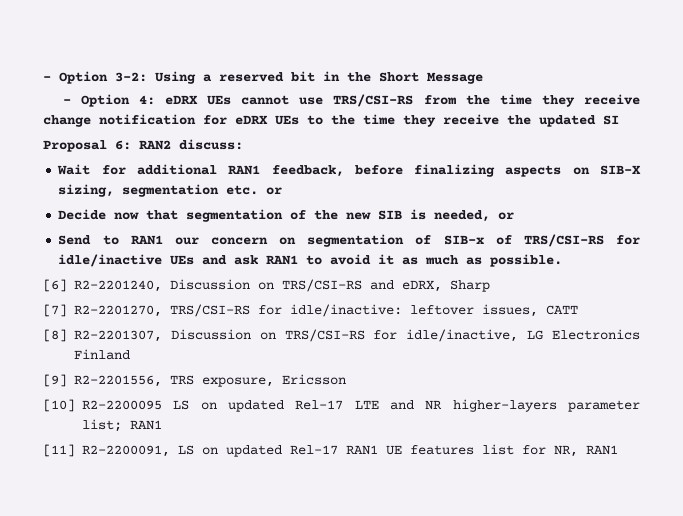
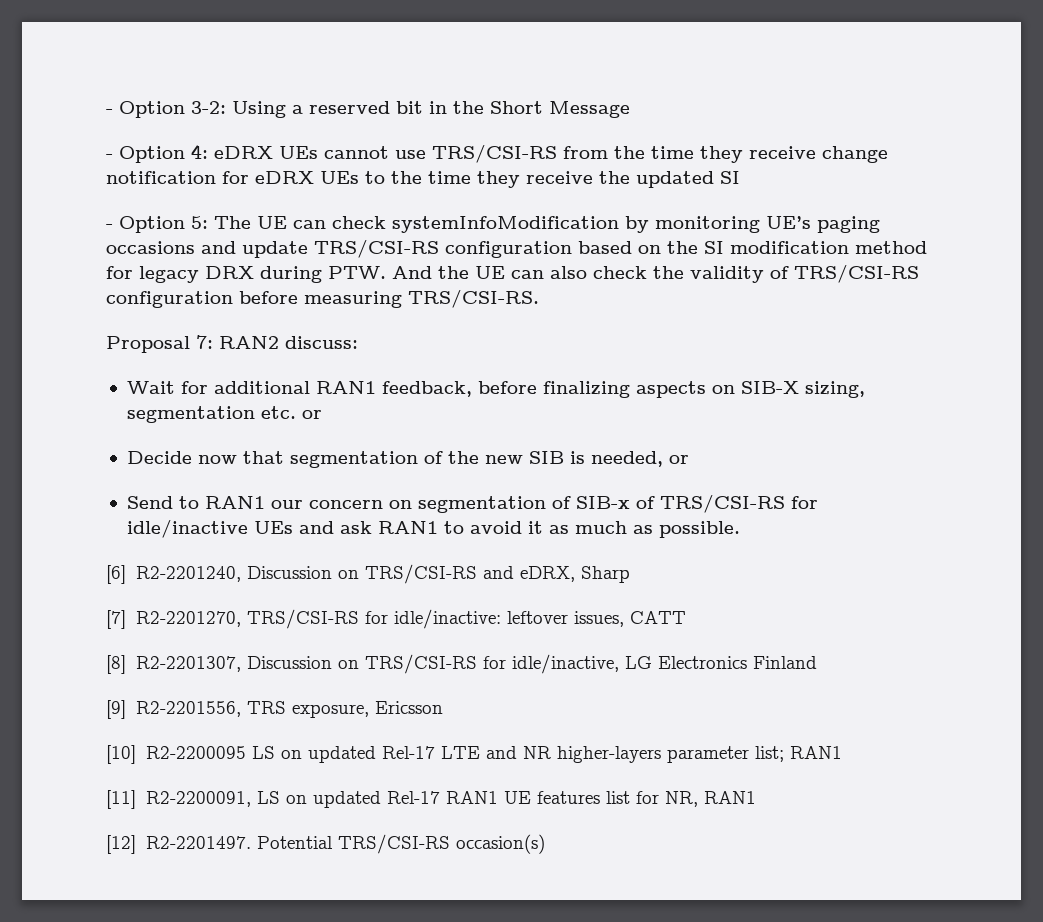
+ - Option 5: The UE can check systemInfoModification by monitoring UE’s paging occasions and update TRS/CSI-RS configuration based on the SI modification method for legacy DRX during PTW. And the UE can also check the validity of TRS/CSI-RS configuration before measuring TRS/CSI-RS.
- Proposal 6: RAN2 discuss:
+ Proposal 7: RAN2 discuss:
+ [12] R2-2201497. Potential TRS/CSI-RS occasion(s)

